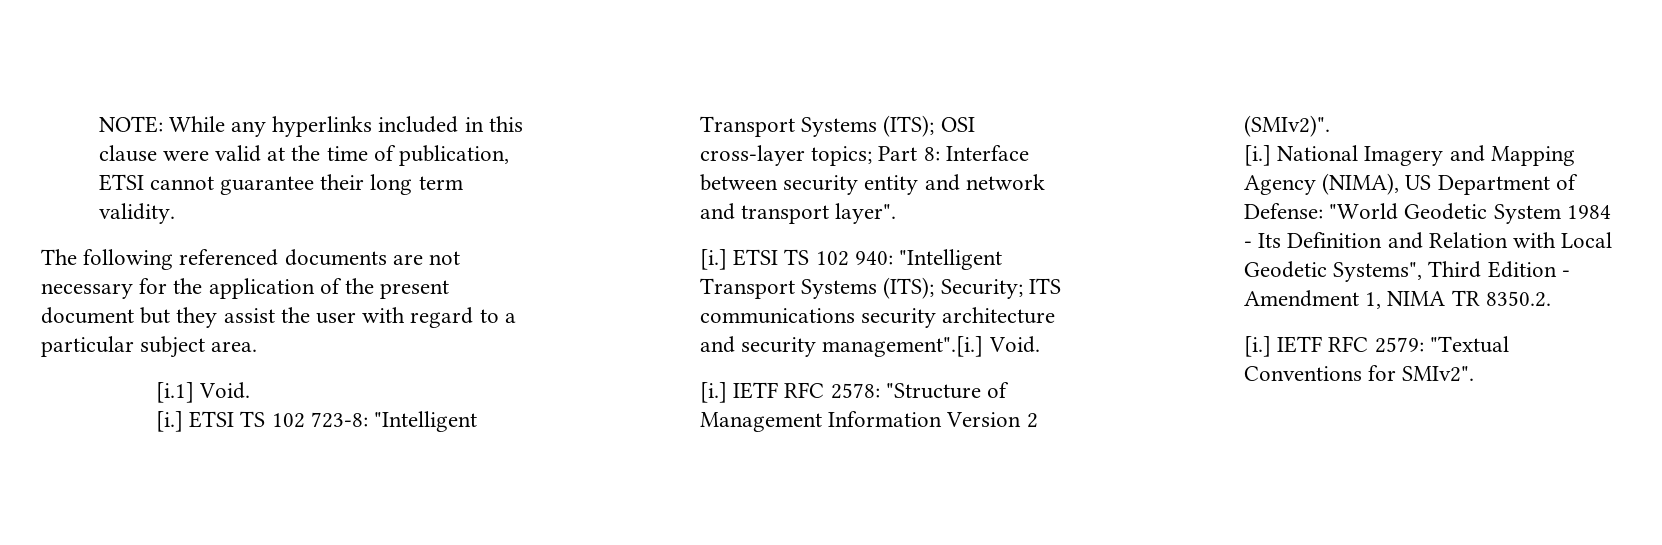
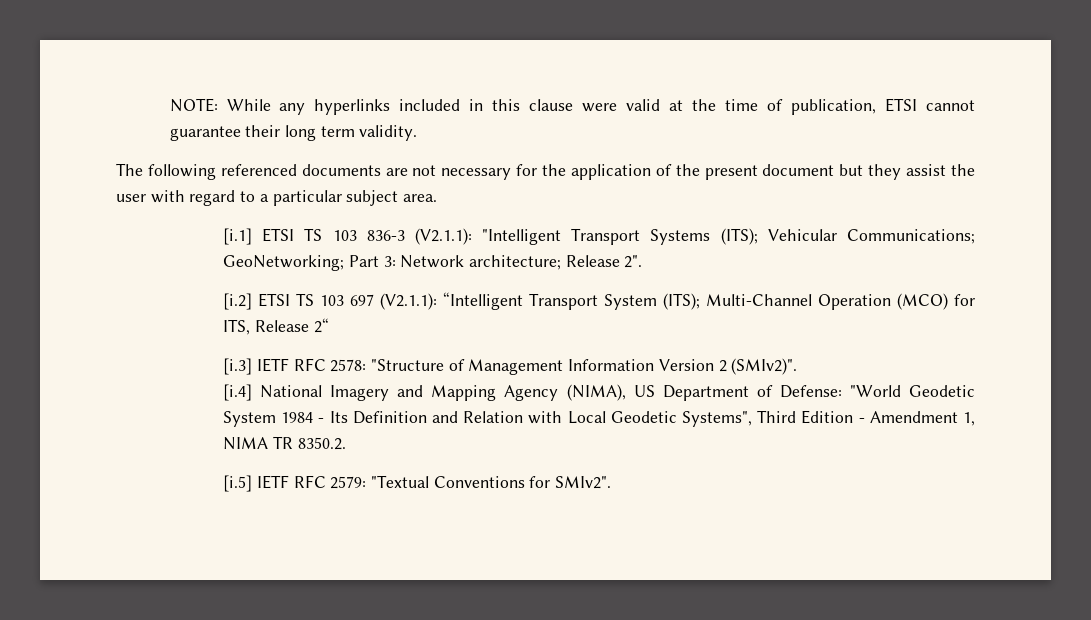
- [i.1] Void.
- [i.] ETSI TS 102 723-8: "Intelligent Transport Systems (ITS); OSI cross-layer topics; Part 8: Interface between security entity and network and transport layer".
- [i.] ETSI TS 102 940: "Intelligent Transport Systems (ITS); Security; ITS communications security architecture and security management".[i.] Void.
- [i.] IETF RFC 2578: "Structure of Management Information Version 2 (SMIv2)".
+ [i.1] ETSI TS 103 836-3 (V2.1.1): "Intelligent Transport Systems (ITS); Vehicular Communications; GeoNetworking; Part 3: Network architecture; Release 2".
+ [i.2] ETSI TS 103 697 (V2.1.1): “Intelligent Transport System (ITS); Multi-Channel Operation (MCO) for ITS, Release 2“
+ [i.3] IETF RFC 2578: "Structure of Management Information Version 2 (SMIv2)".
- [i.] National Imagery and Mapping Agency (NIMA), US Department of Defense: "World Geodetic System 1984 - Its Definition and Relation with Local Geodetic Systems", Third Edition - Amendment 1, NIMA TR 8350.2.
+ [i.4] National Imagery and Mapping Agency (NIMA), US Department of Defense: "World Geodetic System 1984 - Its Definition and Relation with Local Geodetic Systems", Third Edition - Amendment 1, NIMA TR 8350.2.
- [i.] IETF RFC 2579: "Textual Conventions for SMIv2".
+ [i.5] IETF RFC 2579: "Textual Conventions for SMIv2".

